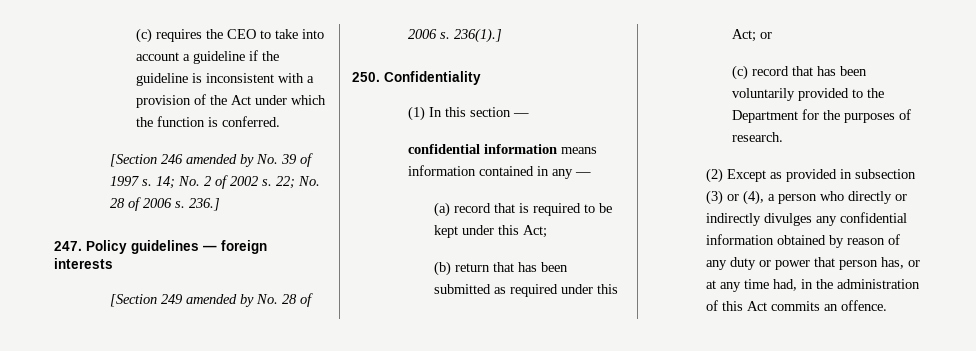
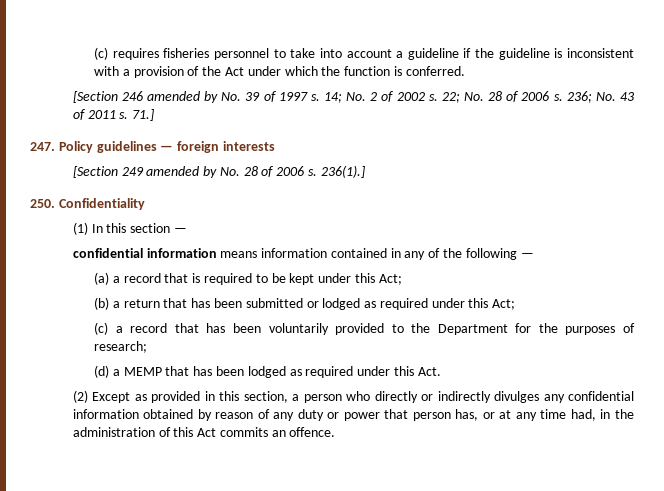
- (c) requires the CEO to take into account a guideline if the guideline is inconsistent with a provision of the Act under which the function is conferred.
+ (c) requires fisheries personnel to take into account a guideline if the guideline is inconsistent with a provision of the Act under which the function is conferred.
- 236.]
+ 236; No. 43 of 2011 s. 71.]
- confidential information means information contained in any —
+ confidential information means information contained in any of the following —
- (a) record that is required to be kept under this Act;
+ (a) a record that is required to be kept under this Act;
- (b) return that has been submitted as required under this Act; or
- (c) record that has been voluntarily provided to the Department for the purposes of research.
+ (b) a return that has been submitted or lodged as required under this Act;
+ (c) a record that has been voluntarily provided to the Department for the purposes of research;
+ (d) a MEMP that has been lodged as required under this Act.
- (2) Except as provided in subsection (3) or (4), a person who directly or indirectly divulges any confidential information obtained by reason of any duty or power that person has, or at any time had, in the administration of this Act commits an offence.
+ (2) Except as provided in this section, a person who directly or indirectly divulges any confidential information obtained by reason of any duty or power that person has, or at any time had, in the administration of this Act commits an offence.

